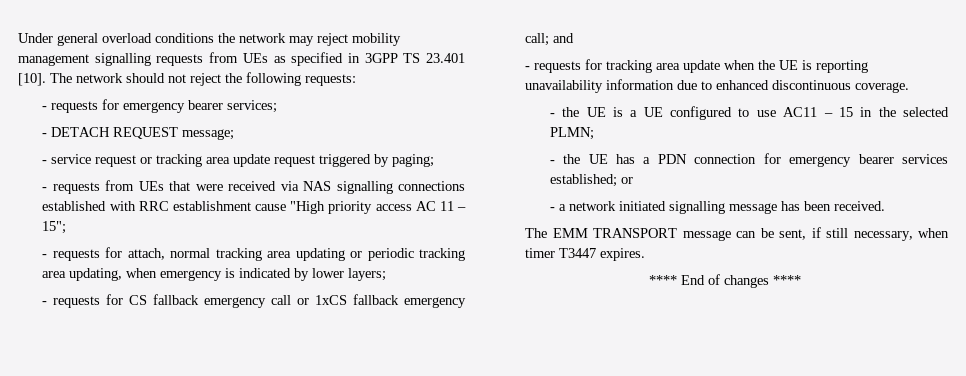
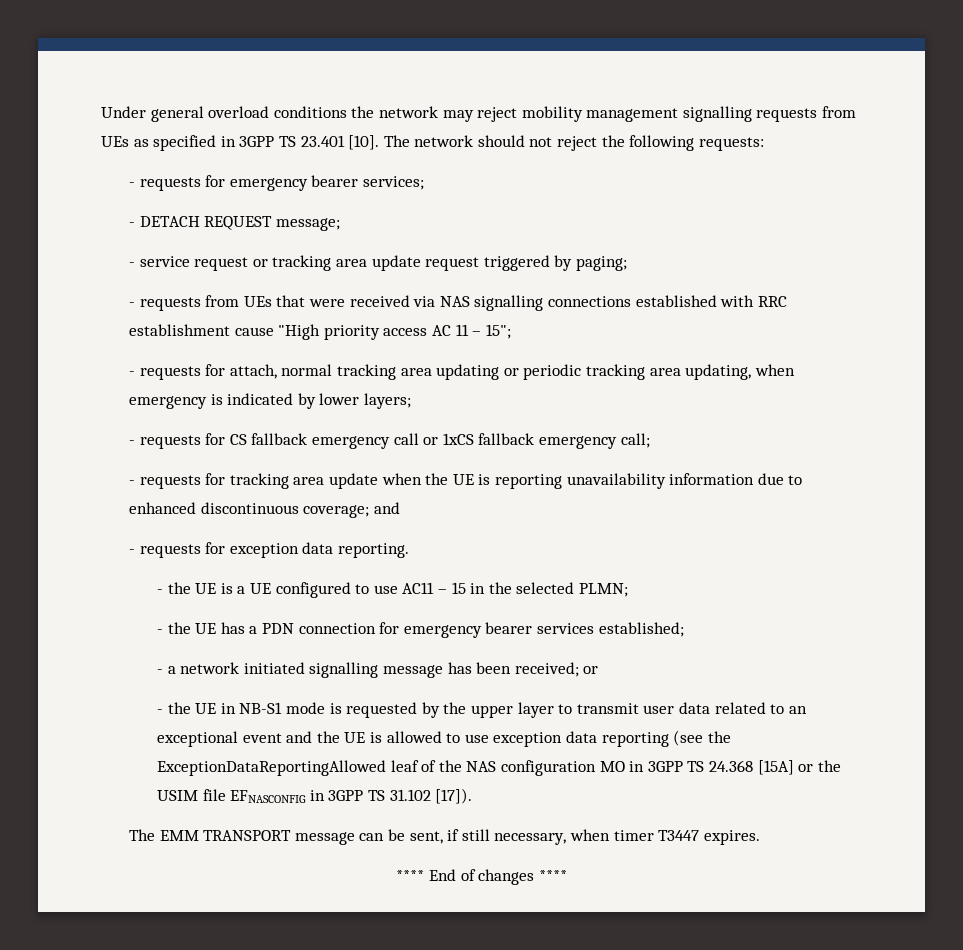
- - requests for CS fallback emergency call or 1xCS fallback emergency call; and
+ - requests for CS fallback emergency call or 1xCS fallback emergency call;
- - requests for tracking area update when the UE is reporting unavailability information due to enhanced discontinuous coverage.
+ - requests for tracking area update when the UE is reporting unavailability information due to enhanced discontinuous coverage; and
+ - requests for exception data reporting.
- - the UE has a PDN connection for emergency bearer services established; or
+ - the UE has a PDN connection for emergency bearer services established;
- - a network initiated signalling message has been received.
+ - a network initiated signalling message has been received; or
+ - the UE in NB-S1 mode is requested by the upper layer to transmit user data related to an exceptional event and the UE is allowed to use exception data reporting (see the ExceptionDataReportingAllowed leaf of the NAS configuration MO in 3GPP TS 24.368 [15A] or the USIM file EFNASCONFIG in 3GPP TS 31.102 [17]).

